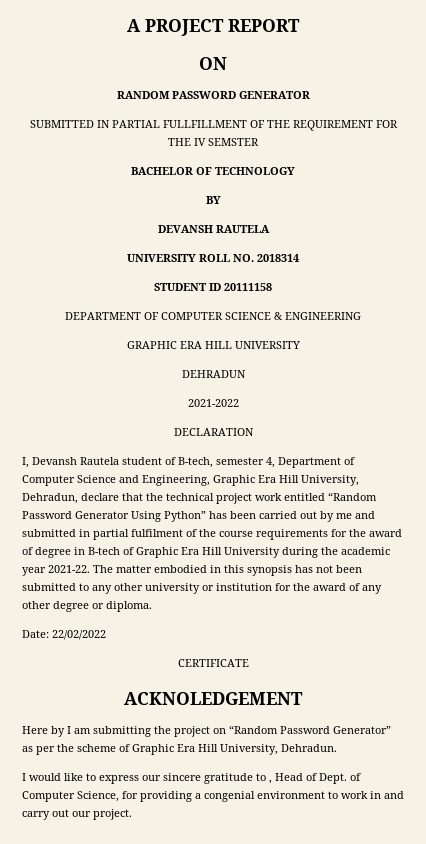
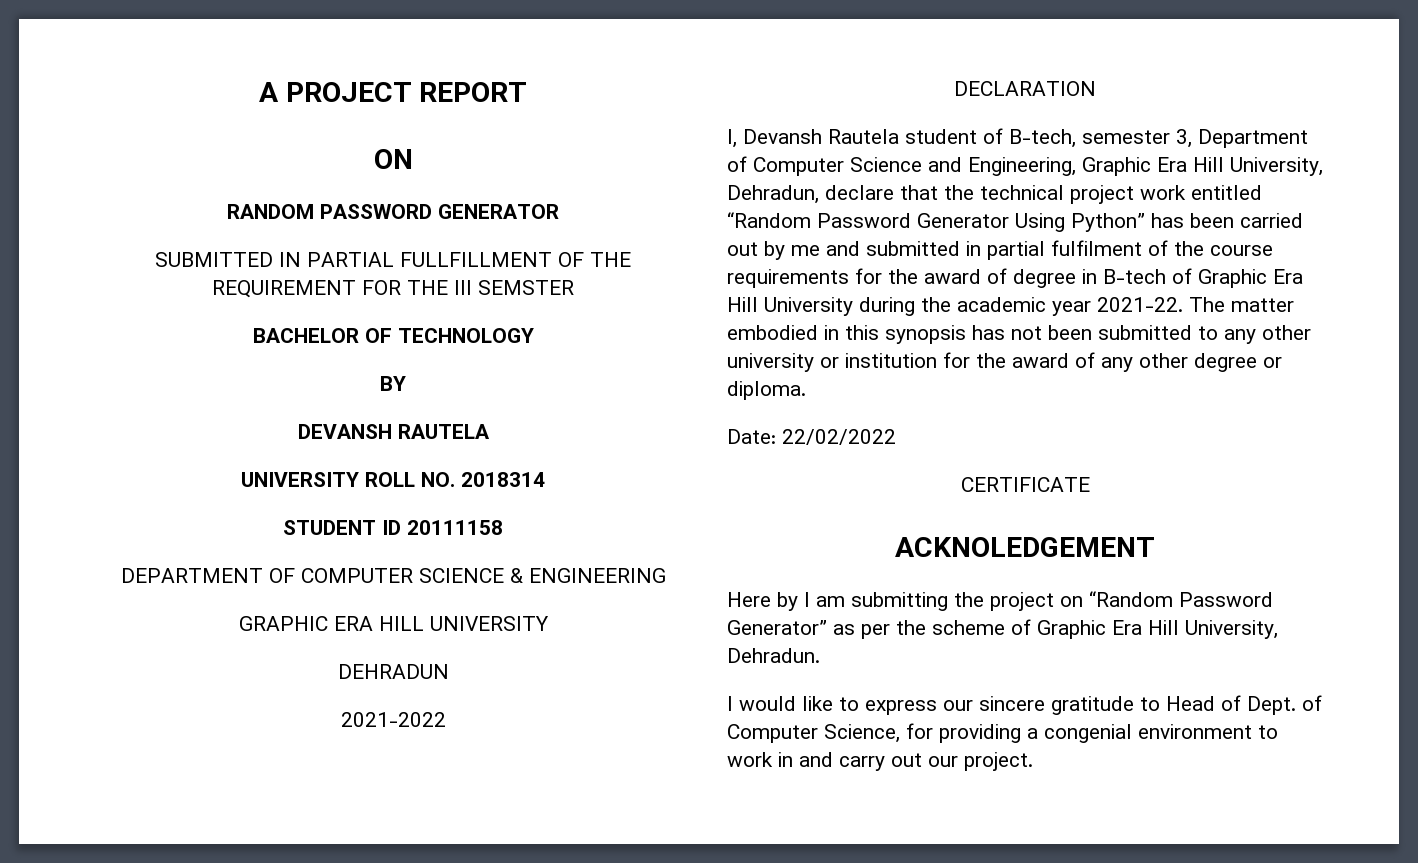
- SUBMITTED IN PARTIAL FULLFILLMENT OF THE REQUIREMENT FOR THE IV SEMSTER
+ SUBMITTED IN PARTIAL FULLFILLMENT OF THE REQUIREMENT FOR THE III SEMSTER
- I, Devansh Rautela student of B-tech, semester 4, Department of Computer Science and Engineering, Graphic Era Hill University, Dehradun, declare that the technical project work entitled “Random Password Generator Using Python” has been carried out by me and submitted in partial fulfilment of the course requirements for the award of degree in B-tech of Graphic Era Hill University during the academic year 2021-22.
+ I, Devansh Rautela student of B-tech, semester 3, Department of Computer Science and Engineering, Graphic Era Hill University, Dehradun, declare that the technical project work entitled “Random Password Generator Using Python” has been carried out by me and submitted in partial fulfilment of the course requirements for the award of degree in B-tech of Graphic Era Hill University during the academic year 2021-22.
- I would like to express our sincere gratitude to , Head of Dept. of Computer Science, for providing a congenial environment to work in and carry out our project.
+ I would like to express our sincere gratitude to Head of Dept. of Computer Science, for providing a congenial environment to work in and carry out our project.

